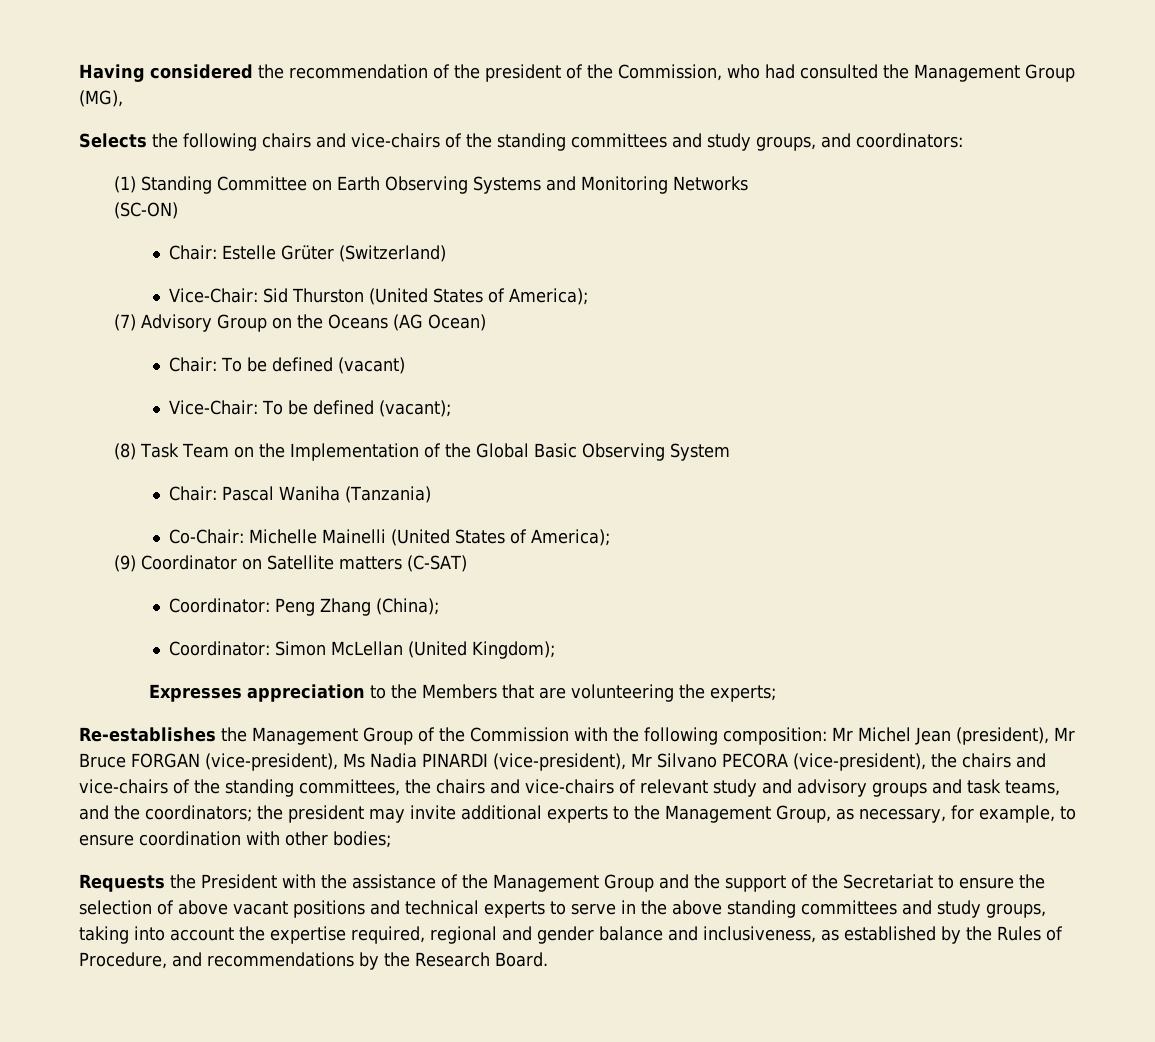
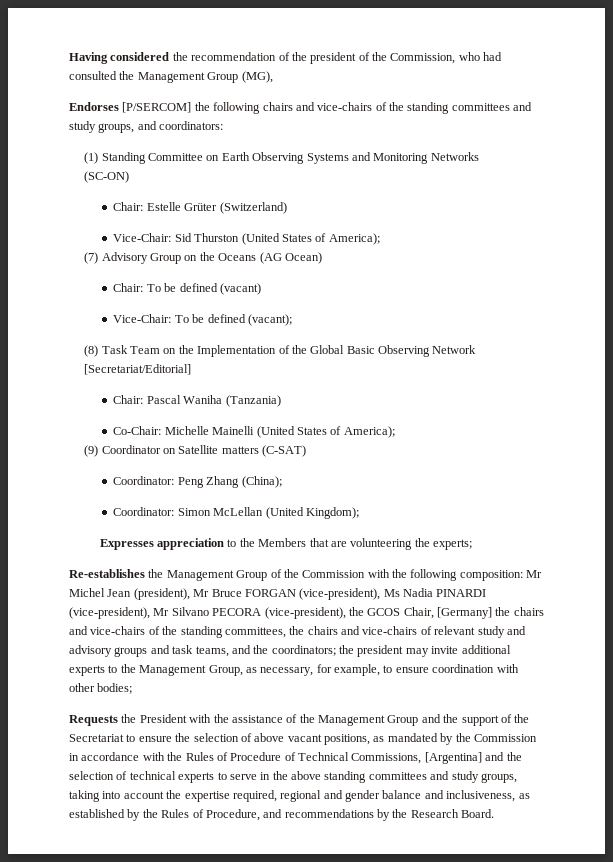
- Selects the following chairs and vice-chairs of the standing committees and study groups, and coordinators:
+ Endorses [P/SERCOM] the following chairs and vice-chairs of the standing committees and study groups, and coordinators:
- (8) Task Team on the Implementation of the Global Basic Observing System
+ (8) Task Team on the Implementation of the Global Basic Observing Network [Secretariat/Editorial]
- Mr Michel Jean (president), Mr Bruce FORGAN (vice-president), Ms Nadia PINARDI (vice-president), Mr Silvano PECORA (vice-president), the chairs and vice-chairs of the standing committees, the chairs and vice-chairs of relevant study and advisory groups and task teams, and the coordinators;
+ Mr Michel Jean (president), Mr Bruce FORGAN (vice-president), Ms Nadia PINARDI (vice-president), Mr Silvano PECORA (vice-president), the GCOS Chair, [Germany] the chairs and vice-chairs of the standing committees, the chairs and vice-chairs of relevant study and advisory groups and task teams, and the coordinators;
- Requests the President with the assistance of the Management Group and the support of the Secretariat to ensure the selection of above vacant positions and technical experts to serve in the above standing committees and study groups, taking into account the expertise required, regional and gender balance and inclusiveness, as established by the Rules of Procedure, and recommendations by the Research Board.
+ Requests the President with the assistance of the Management Group and the support of the Secretariat to ensure the selection of above vacant positions, as mandated by the Commission in accordance with the Rules of Procedure of Technical Commissions, [Argentina] and the selection of technical experts to serve in the above standing committees and study groups, taking into account the expertise required, regional and gender balance and inclusiveness, as established by the Rules of Procedure, and recommendations by the Research Board.

